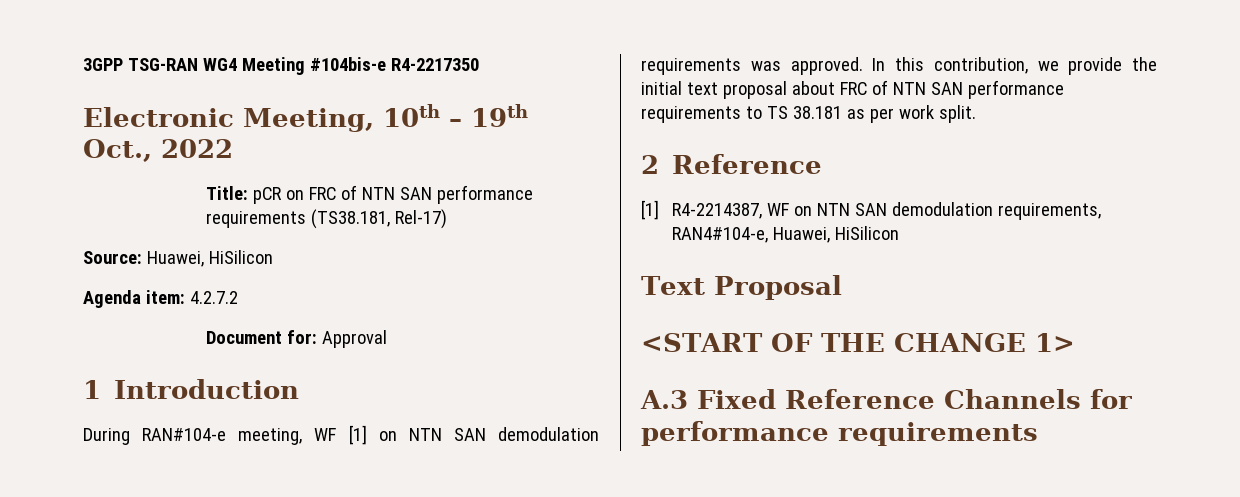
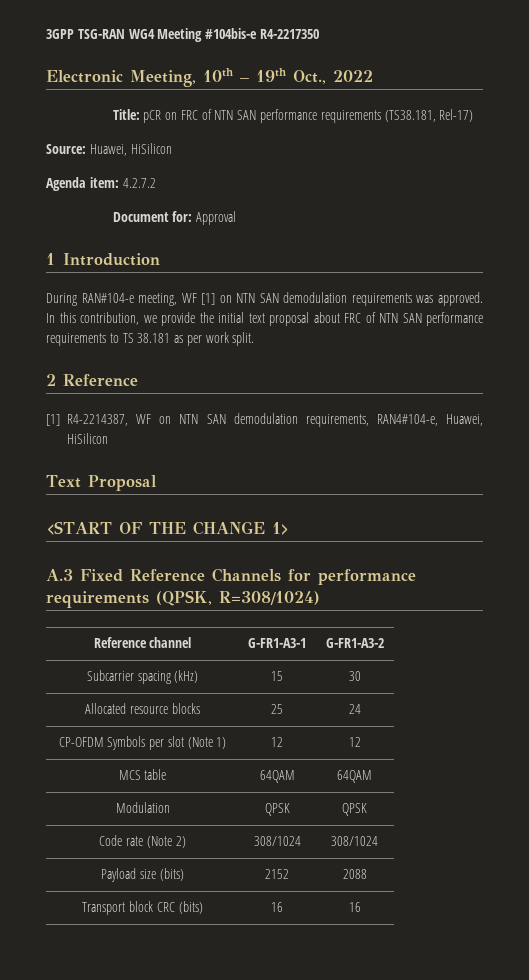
- A.3 Fixed Reference Channels for performance requirements
+ A.3 Fixed Reference Channels for performance requirements (QPSK, R=308/1024)
+ Reference channel | G-FR1-A3-1 | G-FR1-A3-2
+ Subcarrier spacing (kHz) | 15 | 30
+ Allocated resource blocks | 25 | 24
+ CP-OFDM Symbols per slot (Note 1) | 12 | 12
+ MCS table | 64QAM | 64QAM
+ Modulation | QPSK | QPSK
+ Code rate (Note 2) | 308/1024 | 308/1024
+ Payload size (bits) | 2152 | 2088
+ Transport block CRC (bits) | 16 | 16

